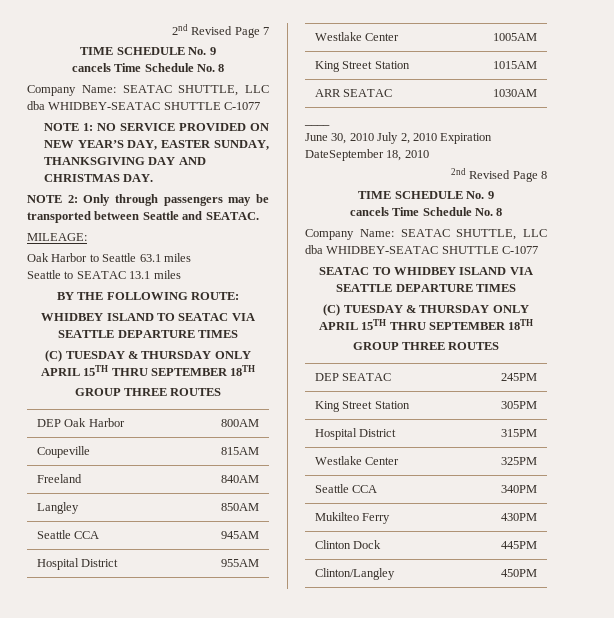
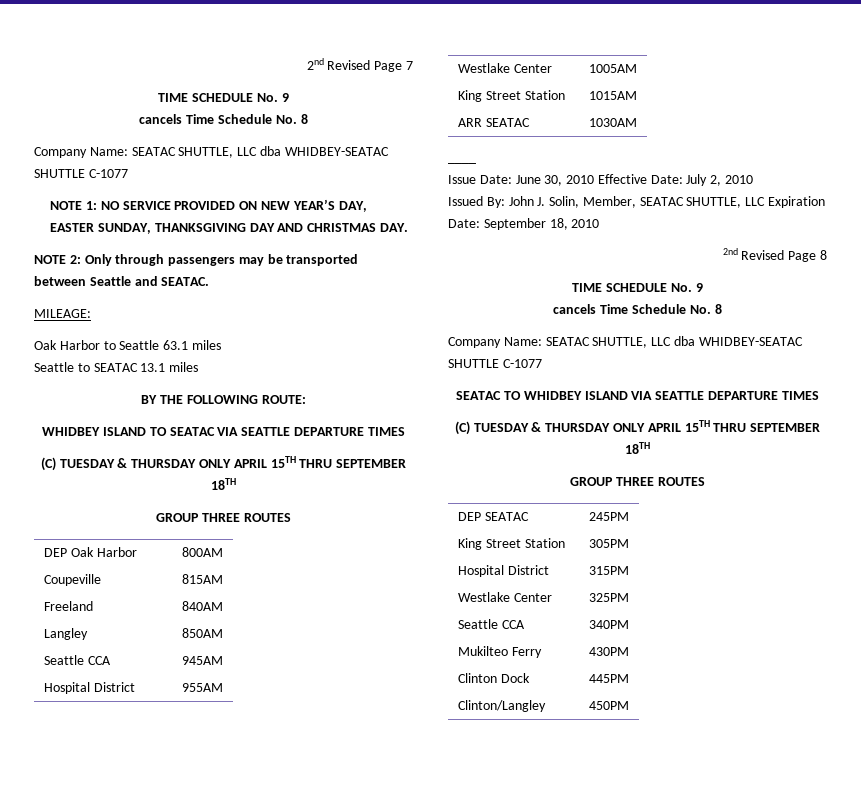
- June 30, 2010 July 2, 2010 Expiration DateSeptember 18, 2010
+ Issue Date: June 30, 2010 Effective Date: July 2, 2010
+ Issued By: John J. Solin, Member, SEATAC SHUTTLE, LLC Expiration Date: September 18, 2010

